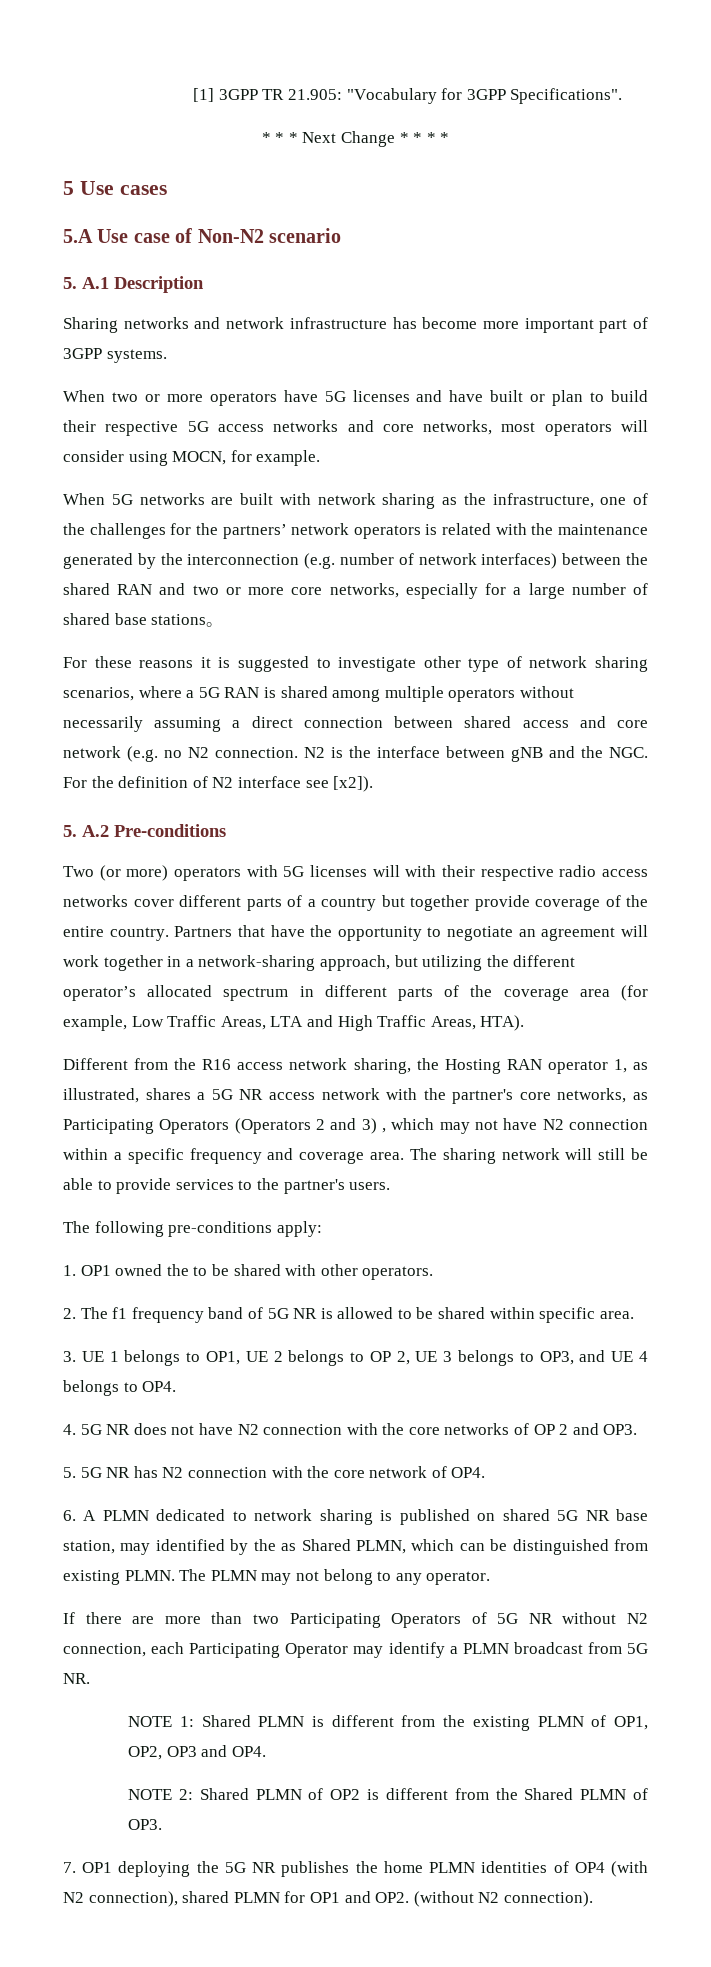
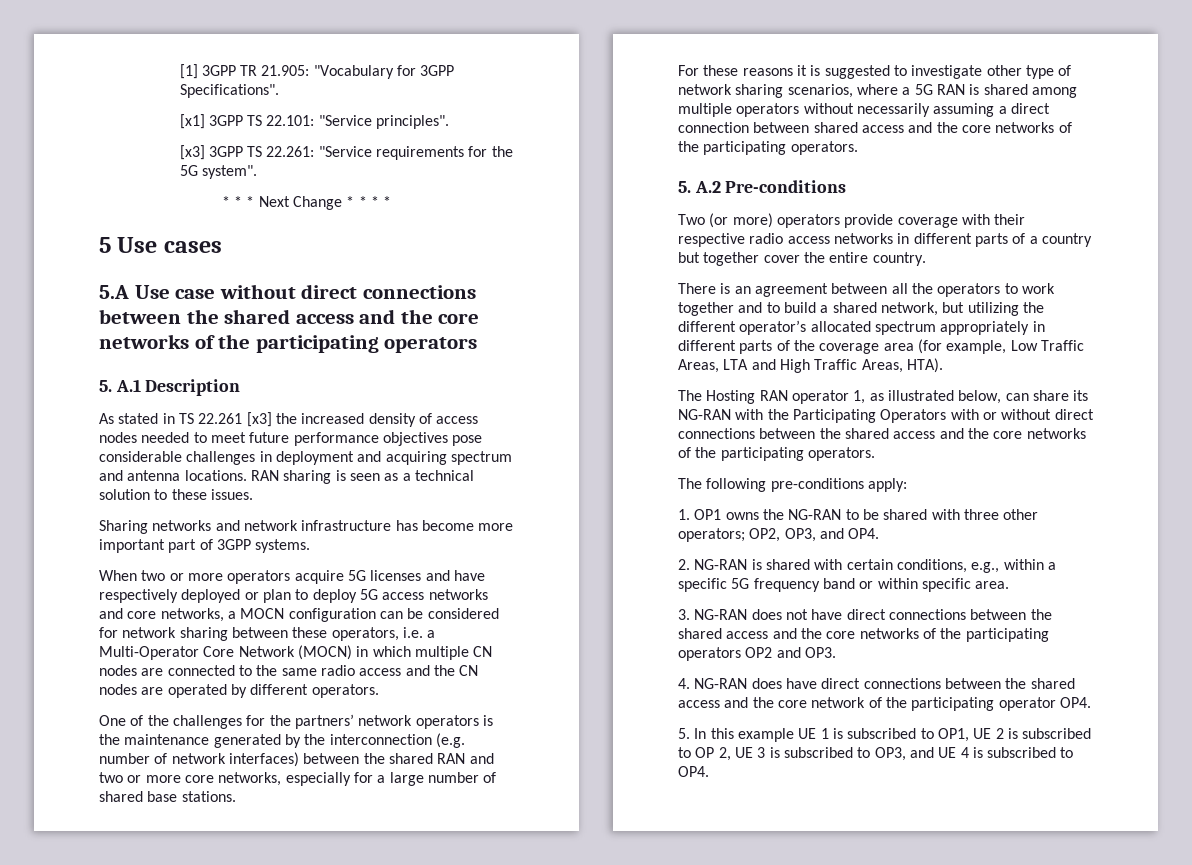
+ [x1] 3GPP TS 22.101: "Service principles".
+ [x3] 3GPP TS 22.261: "Service requirements for the 5G system".
- 5.A Use case of Non-N2 scenario
+ 5.A Use case without direct connections between the shared access and the core networks of the participating operators
  5. A.1 Description
+ As stated in TS 22.261 [x3] the increased density of access nodes needed to meet future performance objectives pose considerable challenges in deployment and acquiring spectrum and antenna locations. RAN sharing is seen as a technical solution to these issues.
- When two or more operators have 5G licenses and have built or plan to build their respective 5G access networks and core networks, most operators will consider using MOCN, for example.
- When 5G networks are built with network sharing as the infrastructure, one of the challenges for the partners’ network operators is related with the maintenance generated by the interconnection (e.g. number of network interfaces) between the shared RAN and two or more core networks, especially for a large number of shared base stations。
+ When two or more operators acquire 5G licenses and have respectively deployed or plan to deploy 5G access networks and core networks, a MOCN configuration can be considered for network sharing between these operators, i.e. a Multi-Operator Core Network (MOCN) in which multiple CN nodes are connected to the same radio access and the CN nodes are operated by different operators.
+ One of the challenges for the partners’ network operators is the maintenance generated by the interconnection (e.g. number of network interfaces) between the shared RAN and two or more core networks, especially for a large number of shared base stations.
- For these reasons it is suggested to investigate other type of network sharing scenarios, where a 5G RAN is shared among multiple operators without necessarily assuming a direct connection between shared access and core network (e.g. no N2 connection. N2 is the interface between gNB and the NGC. For the definition of N2 interface see [x2]).
+ For these reasons it is suggested to investigate other type of network sharing scenarios, where a 5G RAN is shared among multiple operators without necessarily assuming a direct connection between shared access and the core networks of the participating operators.
- Two (or more) operators with 5G licenses will with their respective radio access networks cover different parts of a country but together provide coverage of the entire country. Partners that have the opportunity to negotiate an agreement will work together in a network-sharing approach, but utilizing the different operator’s allocated spectrum in different parts of the coverage area (for example, Low Traffic Areas, LTA and High Traffic Areas, HTA).
+ Two (or more) operators provide coverage with their respective radio access networks in different parts of a country but together cover the entire country.
+ There is an agreement between all the operators to work together and to build a shared network, but utilizing the different operator’s allocated spectrum appropriately in different parts of the coverage area (for example, Low Traffic Areas, LTA and High Traffic Areas, HTA).
- Different from the R16 access network sharing, the Hosting RAN operator 1, as illustrated, shares a 5G NR access network with the partner's core networks, as Participating Operators (Operators 2 and 3) , which may not have N2 connection within a specific frequency and coverage area. The sharing network will still be able to provide services to the partner's users.
+ The Hosting RAN operator 1, as illustrated below, can share its NG-RAN with the Participating Operators with or without direct connections between the shared access and the core networks of the participating operators.
- 1. OP1 owned the to be shared with other operators.
- 2. The f1 frequency band of 5G NR is allowed to be shared within specific area.
- 3. UE 1 belongs to OP1, UE 2 belongs to OP 2, UE 3 belongs to OP3, and UE 4 belongs to OP4.
+ 1. OP1 owns the NG-RAN to be shared with three other operators; OP2, OP3, and OP4.
+ 2. NG-RAN is shared with certain conditions, e.g., within a specific 5G frequency band or within specific area.
+ 3. NG-RAN does not have direct connections between the shared access and the core networks of the participating operators OP2 and OP3.
+ 4. NG-RAN does have direct connections between the shared access and the core network of the participating operator OP4.
+ 5. In this example UE 1 is subscribed to OP1, UE 2 is subscribed to OP 2, UE 3 is subscribed to OP3, and UE 4 is subscribed to OP4.
- 4. 5G NR does not have N2 connection with the core networks of OP 2 and OP3.
- 5. 5G NR has N2 connection with the core network of OP4.
- 6. A PLMN dedicated to network sharing is published on shared 5G NR base station, may identified by the as Shared PLMN, which can be distinguished from existing PLMN. The PLMN may not belong to any operator.
- If there are more than two Participating Operators of 5G NR without N2 connection, each Participating Operator may identify a PLMN broadcast from 5G NR.
- NOTE 1: Shared PLMN is different from the existing PLMN of OP1, OP2, OP3 and OP4.
- NOTE 2: Shared PLMN of OP2 is different from the Shared PLMN of OP3.
- 7. OP1 deploying the 5G NR publishes the home PLMN identities of OP4 (with N2 connection), shared PLMN for OP1 and OP2. (without N2 connection).

